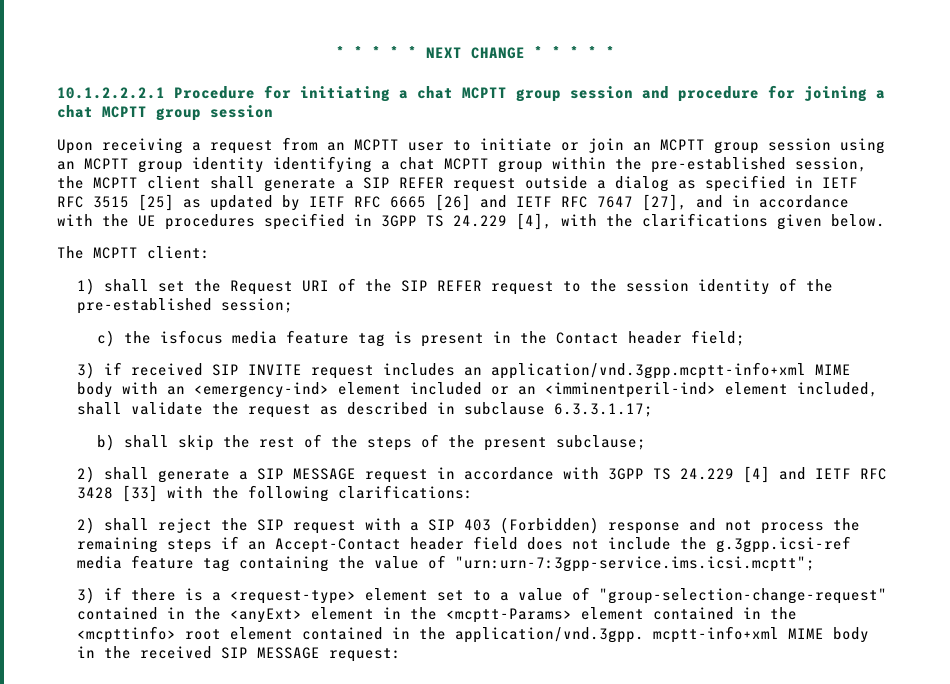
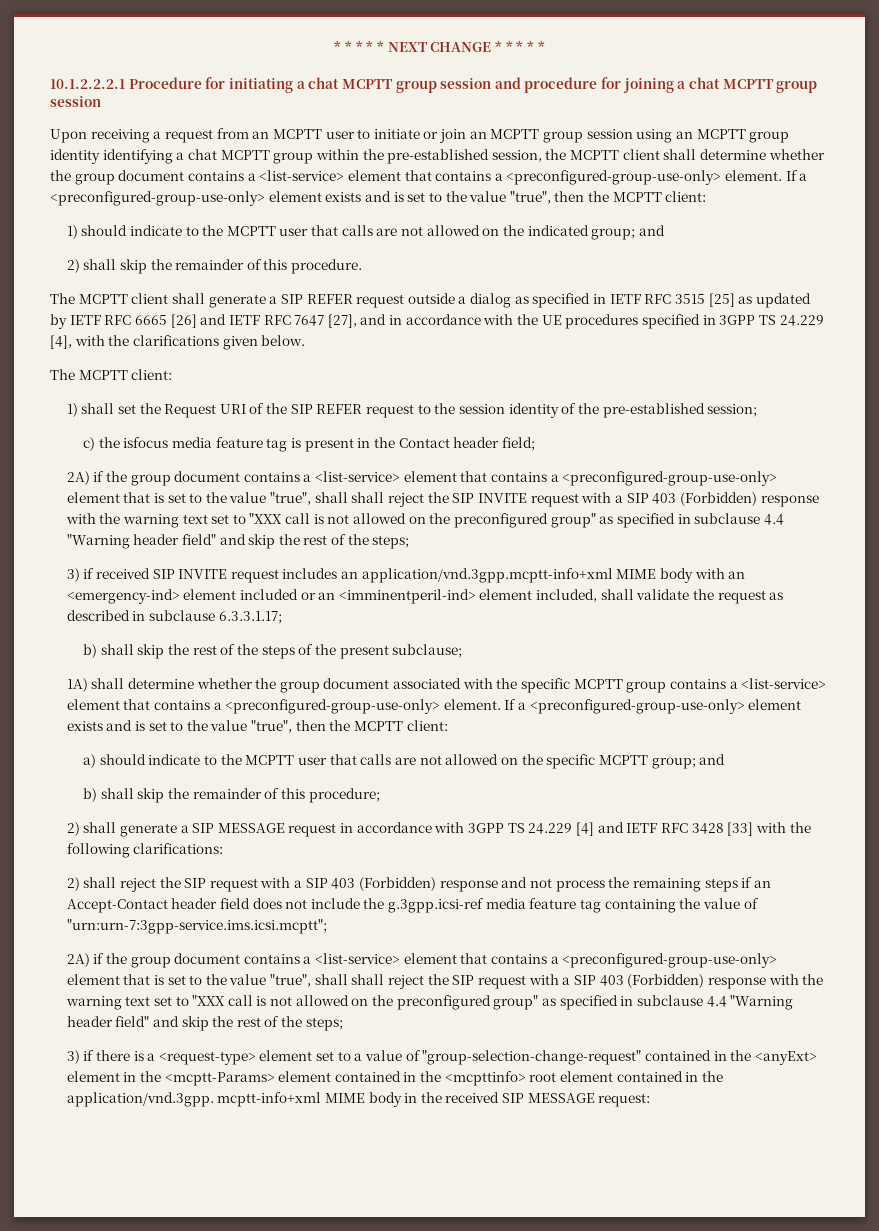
- Upon receiving a request from an MCPTT user to initiate or join an MCPTT group session using an MCPTT group identity identifying a chat MCPTT group within the pre-established session, the MCPTT client shall generate a SIP REFER request outside a dialog as specified in IETF RFC 3515 [25] as updated by IETF RFC 6665 [26] and IETF RFC 7647 [27], and in accordance with the UE procedures specified in 3GPP TS 24.229 [4], with the clarifications given below.
+ Upon receiving a request from an MCPTT user to initiate or join an MCPTT group session using an MCPTT group identity identifying a chat MCPTT group within the pre-established session, the MCPTT client shall determine whether the group document contains a <list-service> element that contains a <preconfigured-group-use-only> element. If a <preconfigured-group-use-only> element exists and is set to the value "true", then the MCPTT client:
+ 1) should indicate to the MCPTT user that calls are not allowed on the indicated group; and
+ 2) shall skip the remainder of this procedure.
+ The MCPTT client shall generate a SIP REFER request outside a dialog as specified in IETF RFC 3515 [25] as updated by IETF RFC 6665 [26] and IETF RFC 7647 [27], and in accordance with the UE procedures specified in 3GPP TS 24.229 [4], with the clarifications given below.
+ 2A) if the group document contains a <list-service> element that contains a <preconfigured-group-use-only> element that is set to the value "true", shall shall reject the SIP INVITE request with a SIP 403 (Forbidden) response with the warning text set to "XXX call is not allowed on the preconfigured group" as specified in subclause 4.4 "Warning header field" and skip the rest of the steps;
+ 1A) shall determine whether the group document associated with the specific MCPTT group contains a <list-service> element that contains a <preconfigured-group-use-only> element. If a <preconfigured-group-use-only> element exists and is set to the value "true", then the MCPTT client:
+ a) should indicate to the MCPTT user that calls are not allowed on the specific MCPTT group; and
+ b) shall skip the remainder of this procedure;
+ 2A) if the group document contains a <list-service> element that contains a <preconfigured-group-use-only> element that is set to the value "true", shall shall reject the SIP request with a SIP 403 (Forbidden) response with the warning text set to "XXX call is not allowed on the preconfigured group" as specified in subclause 4.4 "Warning header field" and skip the rest of the steps;

